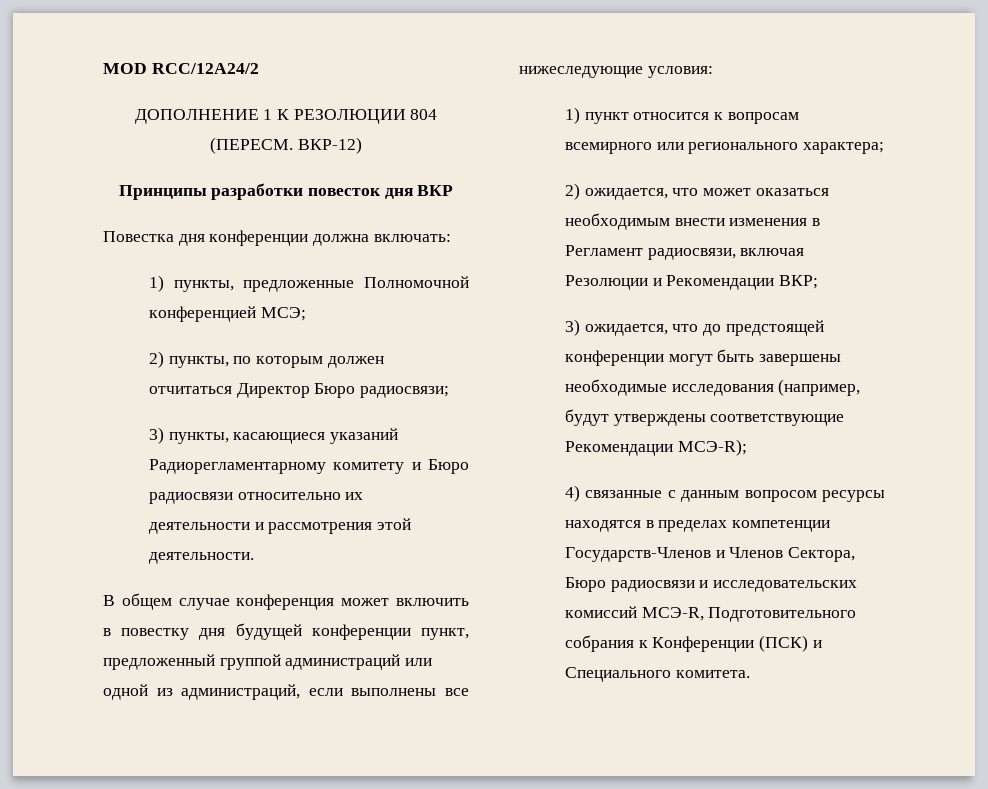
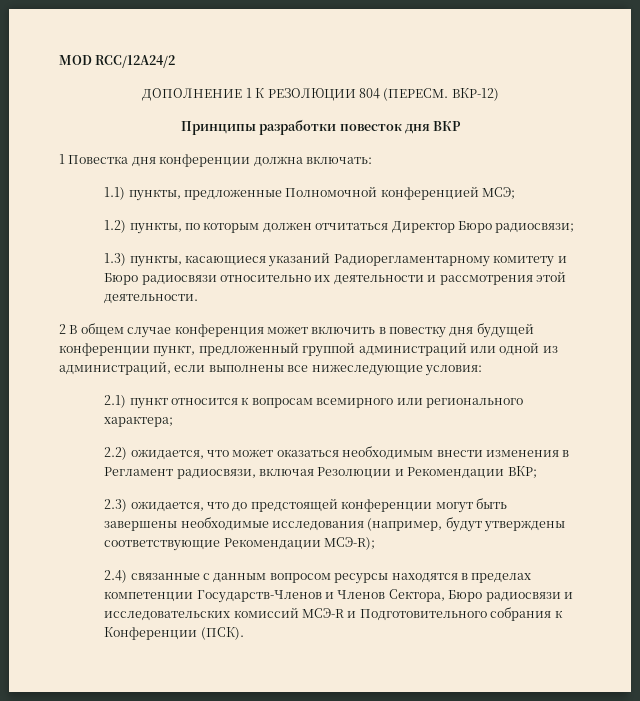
- Повестка дня конференции должна включать:
+ 1 Повестка дня конференции должна включать:
- 1) пункты, предложенные Полномочной конференцией МСЭ;
+ 1.1) пункты, предложенные Полномочной конференцией МСЭ;
- 2) пункты, по которым должен отчитаться Директор Бюро радиосвязи;
+ 1.2) пункты, по которым должен отчитаться Директор Бюро радиосвязи;
- 3) пункты, касающиеся указаний Радиорегламентарному комитету и Бюро радиосвязи относительно их деятельности и рассмотрения этой деятельности.
+ 1.3) пункты, касающиеся указаний Радиорегламентарному комитету и Бюро радиосвязи относительно их деятельности и рассмотрения этой деятельности.
- В общем случае конференция может включить в повестку дня будущей конференции пункт, предложенный группой администраций или одной из администраций, если выполнены все нижеследующие условия:
+ 2 В общем случае конференция может включить в повестку дня будущей конференции пункт, предложенный группой администраций или одной из администраций, если выполнены все нижеследующие условия:
- 1) пункт относится к вопросам всемирного или регионального характера;
+ 2.1) пункт относится к вопросам всемирного или регионального характера;
- 2) ожидается, что может оказаться необходимым внести изменения в Регламент радиосвязи, включая Резолюции и Рекомендации ВКР;
+ 2.2) ожидается, что может оказаться необходимым внести изменения в Регламент радиосвязи, включая Резолюции и Рекомендации ВКР;
- 3) ожидается, что до предстоящей конференции могут быть завершены необходимые исследования (например, будут утверждены соответствующие Рекомендации МСЭ-R);
+ 2.3) ожидается, что до предстоящей конференции могут быть завершены необходимые исследования (например, будут утверждены соответствующие Рекомендации МСЭ-R);
- 4) связанные с данным вопросом ресурсы находятся в пределах компетенции Государств-Членов и Членов Сектора, Бюро радиосвязи и исследовательских комиссий МСЭ-R, Подготовительного собрания к Конференции (ПСК) и Специального комитета.
+ 2.4) связанные с данным вопросом ресурсы находятся в пределах компетенции Государств-Членов и Членов Сектора, Бюро радиосвязи и исследовательских комиссий МСЭ-R и Подготовительного собрания к Конференции (ПСК).

